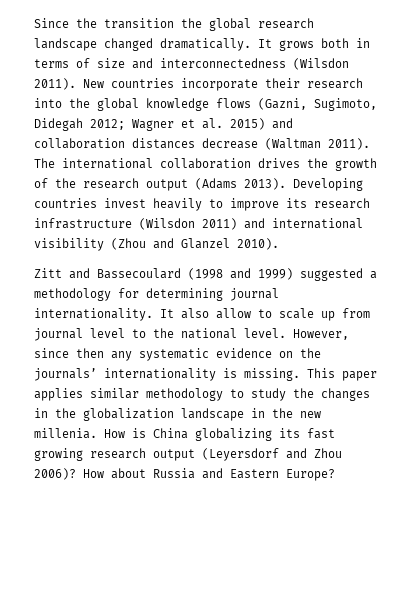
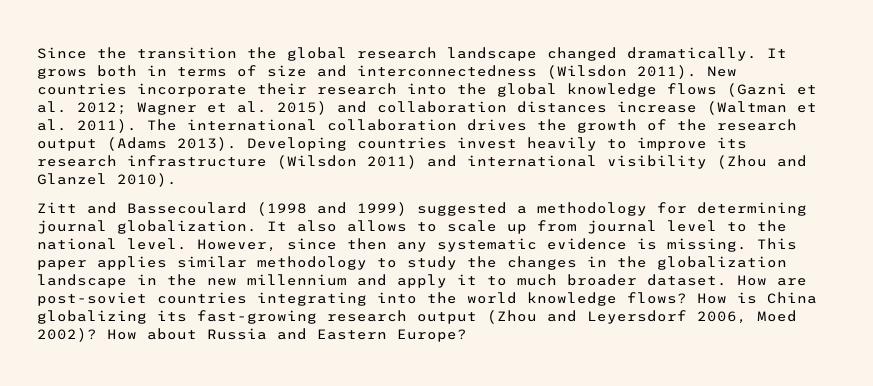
- New countries incorporate their research into the global knowledge flows (Gazni, Sugimoto, Didegah 2012; Wagner et al. 2015) and collaboration distances decrease (Waltman 2011).
+ New countries incorporate their research into the global knowledge flows (Gazni et al. 2012; Wagner et al. 2015) and collaboration distances increase (Waltman et al. 2011).
- Zitt and Bassecoulard (1998 and 1999) suggested a methodology for determining journal internationality.
+ Zitt and Bassecoulard (1998 and 1999) suggested a methodology for determining journal globalization.
- It also allow to scale up from journal level to the national level.
+ It also allows to scale up from journal level to the national level.
- However, since then any systematic evidence on the journals’ internationality is missing.
+ However, since then any systematic evidence is missing.
- This paper applies similar methodology to study the changes in the globalization landscape in the new millenia.
+ This paper applies similar methodology to study the changes in the globalization landscape in the new millennium and apply it to much broader dataset. How are post-soviet countries integrating into the world knowledge flows?
- How is China globalizing its fast growing research output (Leyersdorf and Zhou 2006)?
+ How is China globalizing its fast-growing research output (Zhou and Leyersdorf 2006, Moed 2002)?

